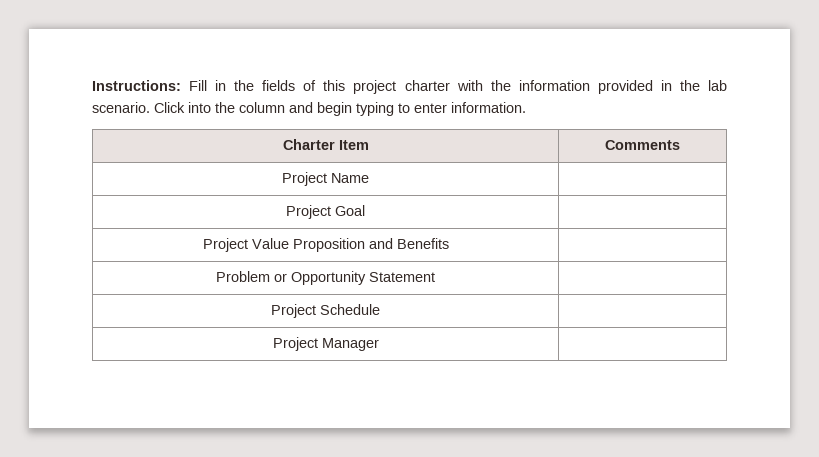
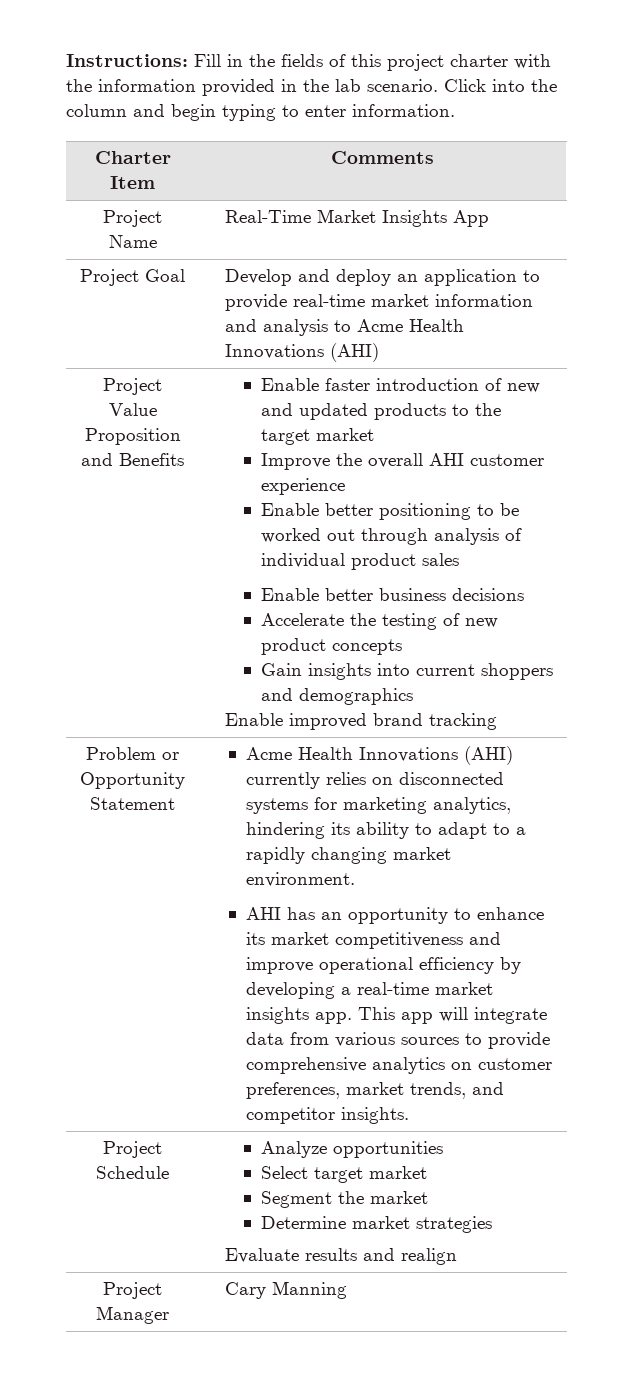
- Project Name |
- Project Goal |
+ Project Name | Real-Time Market Insights App
+ Project Goal | Develop and deploy an application to provide real-time market information and analysis to Acme Health Innovations (AHI)
- Problem or Opportunity Statement |
- Project Schedule |
+ Enable faster introduction of new and updated products to the target market
+ Improve the overall AHI customer experience
+ Enable better positioning to be worked out through analysis of individual product sales
+ Enable better business decisions
+ Accelerate the testing of new product concepts
+ Gain insights into current shoppers and demographics
+ Enable improved brand tracking
+ Problem or Opportunity Statement | Acme Health Innovations (AHI) currently relies on disconnected systems for marketing analytics, hindering its ability to adapt to a rapidly changing market environment.
+ AHI has an opportunity to enhance its market competitiveness and improve operational efficiency by developing a real-time market insights app. This app will integrate data from various sources to provide comprehensive analytics on customer preferences, market trends, and competitor insights.
+ Project Schedule | Analyze opportunities
+ Select target market
+ Segment the market
+ Determine market strategies
+ Evaluate results and realign
- Project Manager |
+ Project Manager | Cary Manning

